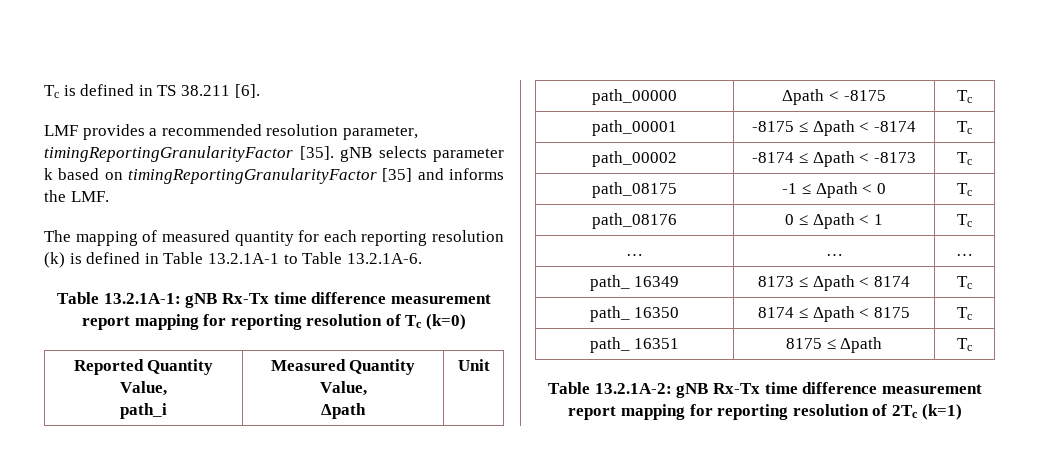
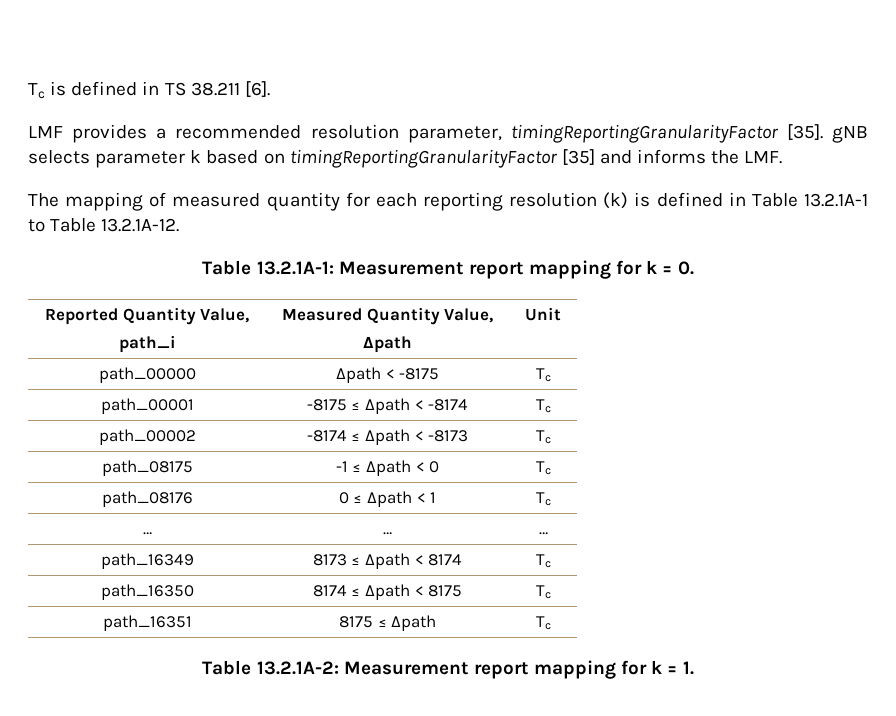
- The mapping of measured quantity for each reporting resolution (k) is defined in Table 13.2.1A-1 to Table 13.2.1A-6.
+ The mapping of measured quantity for each reporting resolution (k) is defined in Table 13.2.1A-1 to Table 13.2.1A-12.
- Table 13.2.1A-1: gNB Rx-Tx time difference measurement report mapping for reporting resolution of Tc (k=0)
+ Table 13.2.1A-1: Measurement report mapping for k = 0.
- path_ 16349 | 8173 ≤ Δpath < 8174 | Tc
+ path_16349 | 8173 ≤ Δpath < 8174 | Tc
- path_ 16350 | 8174 ≤ Δpath < 8175 | Tc
+ path_16350 | 8174 ≤ Δpath < 8175 | Tc
- path_ 16351 | 8175 ≤ Δpath | Tc
+ path_16351 | 8175 ≤ Δpath | Tc
- Table 13.2.1A-2: gNB Rx-Tx time difference measurement report mapping for reporting resolution of 2Tc (k=1)
+ Table 13.2.1A-2: Measurement report mapping for k = 1.

